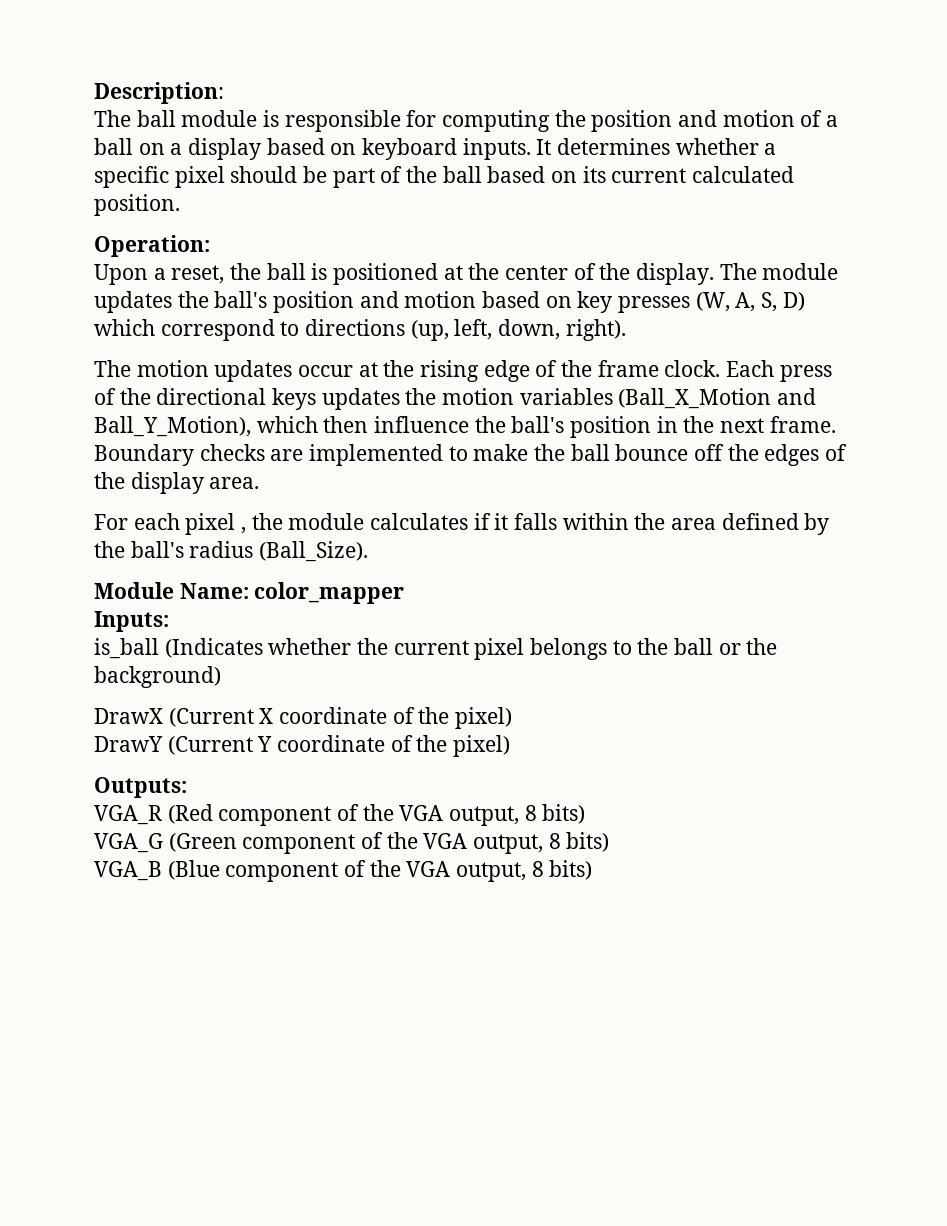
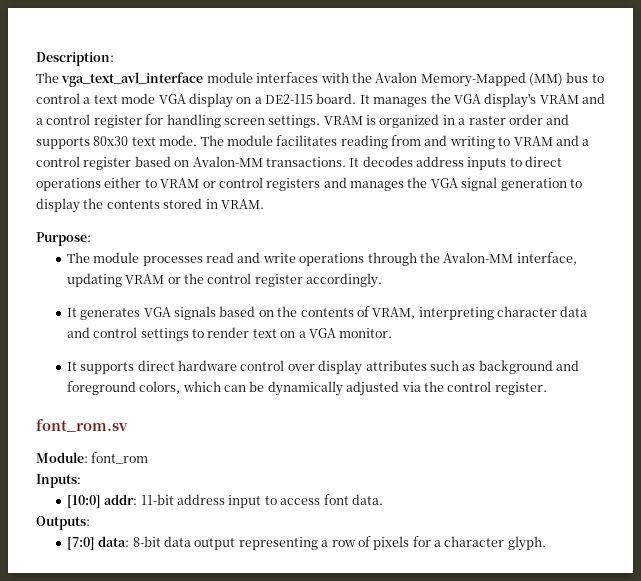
- The ball module is responsible for computing the position and motion of a ball on a display based on keyboard inputs. It determines whether a specific pixel should be part of the ball based on its current calculated position.
- Operation:
- Upon a reset, the ball is positioned at the center of the display. The module updates the ball's position and motion based on key presses (W, A, S, D) which correspond to directions (up, left, down, right).
- The motion updates occur at the rising edge of the frame clock. Each press of the directional keys updates the motion variables (Ball_X_Motion and Ball_Y_Motion), which then influence the ball's position in the next frame. Boundary checks are implemented to make the ball bounce off the edges of the display area.
- For each pixel , the module calculates if it falls within the area defined by the ball's radius (Ball_Size).
- Module Name: color_mapper
+ The vga_text_avl_interface module interfaces with the Avalon Memory-Mapped (MM) bus to control a text mode VGA display on a DE2-115 board. It manages the VGA display's VRAM and a control register for handling screen settings. VRAM is organized in a raster order and supports 80x30 text mode. The module facilitates reading from and writing to VRAM and a control register based on Avalon-MM transactions. It decodes address inputs to direct operations either to VRAM or control registers and manages the VGA signal generation to display the contents stored in VRAM.
+ Purpose:
+ The module processes read and write operations through the Avalon-MM interface, updating VRAM or the control register accordingly.
+ It generates VGA signals based on the contents of VRAM, interpreting character data and control settings to render text on a VGA monitor.
+ It supports direct hardware control over display attributes such as background and foreground colors, which can be dynamically adjusted via the control register.
+ font_rom.sv
+ Module: font_rom
  Inputs:
- is_ball (Indicates whether the current pixel belongs to the ball or the background)
- DrawX (Current X coordinate of the pixel)
- DrawY (Current Y coordinate of the pixel)
+ [10:0] addr: 11-bit address input to access font data.
  Outputs:
- VGA_R (Red component of the VGA output, 8 bits)
- VGA_G (Green component of the VGA output, 8 bits)
- VGA_B (Blue component of the VGA output, 8 bits)
+ [7:0] data: 8-bit data output representing a row of pixels for a character glyph.

